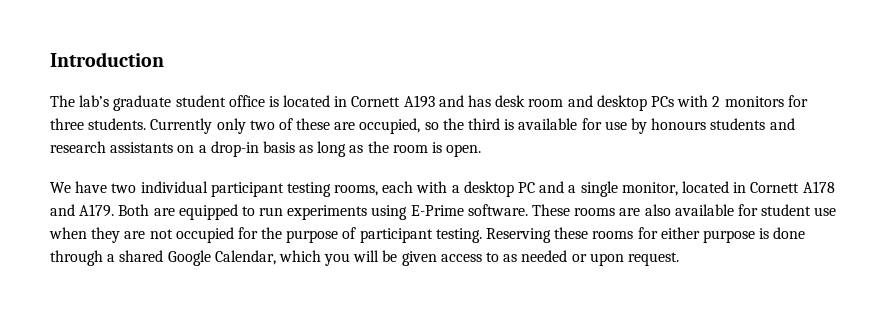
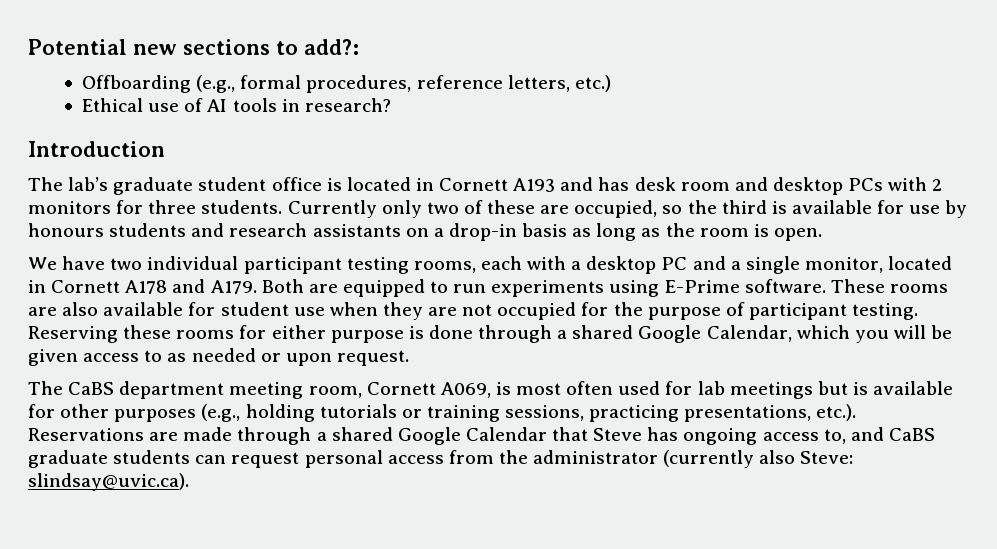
+ Potential new sections to add?:
+ Offboarding (e.g., formal procedures, reference letters, etc.)
+ Ethical use of AI tools in research?
+ The CaBS department meeting room, Cornett A069, is most often used for lab meetings but is available for other purposes (e.g., holding tutorials or training sessions, practicing presentations, etc.). Reservations are made through a shared Google Calendar that Steve has ongoing access to, and CaBS graduate students can request personal access from the administrator (currently also Steve: slindsay@uvic.ca).

